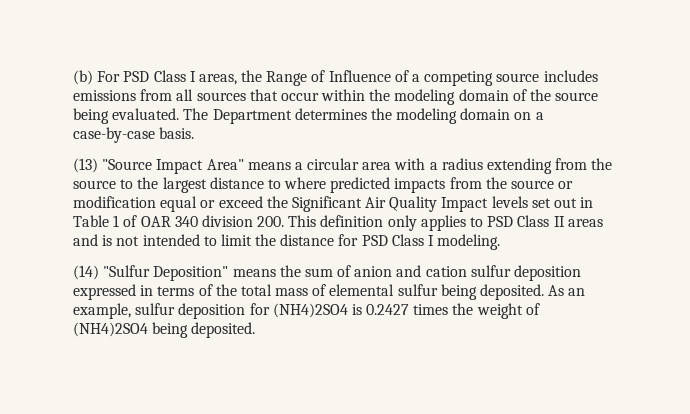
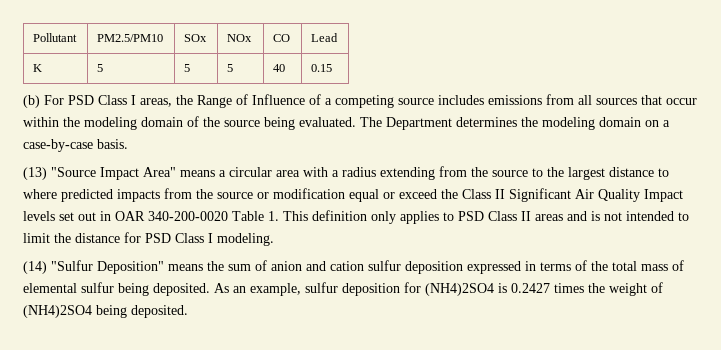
+ Pollutant | PM2.5/PM10 | SOx | NOx | CO | Lead
+ K | 5 | 5 | 5 | 40 | 0.15
- (13) "Source Impact Area" means a circular area with a radius extending from the source to the largest distance to where predicted impacts from the source or modification equal or exceed the Significant Air Quality Impact levels set out in Table 1 of OAR 340 division 200. This definition only applies to PSD Class II areas and is not intended to limit the distance for PSD Class I modeling.
+ (13) "Source Impact Area" means a circular area with a radius extending from the source to the largest distance to where predicted impacts from the source or modification equal or exceed the Class II Significant Air Quality Impact levels set out in OAR 340-200-0020 Table 1. This definition only applies to PSD Class II areas and is not intended to limit the distance for PSD Class I modeling.

